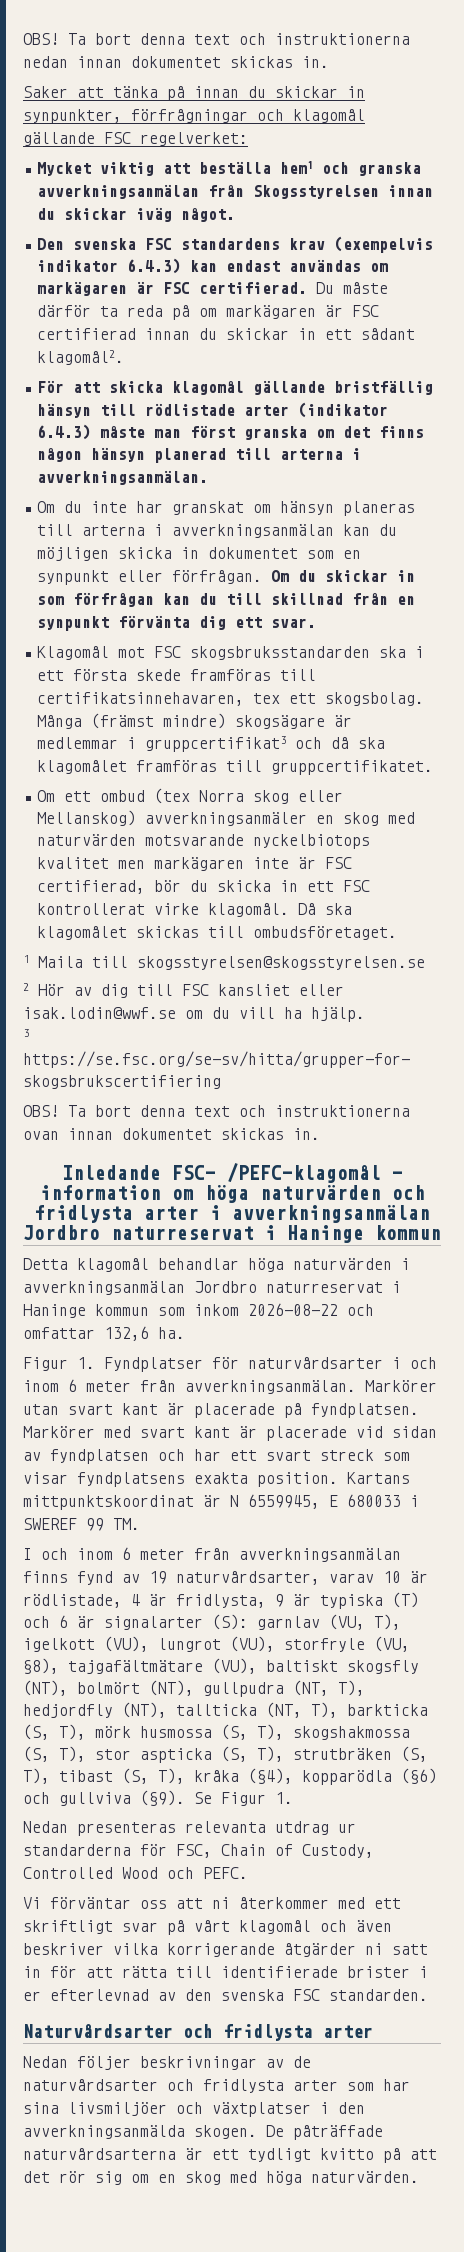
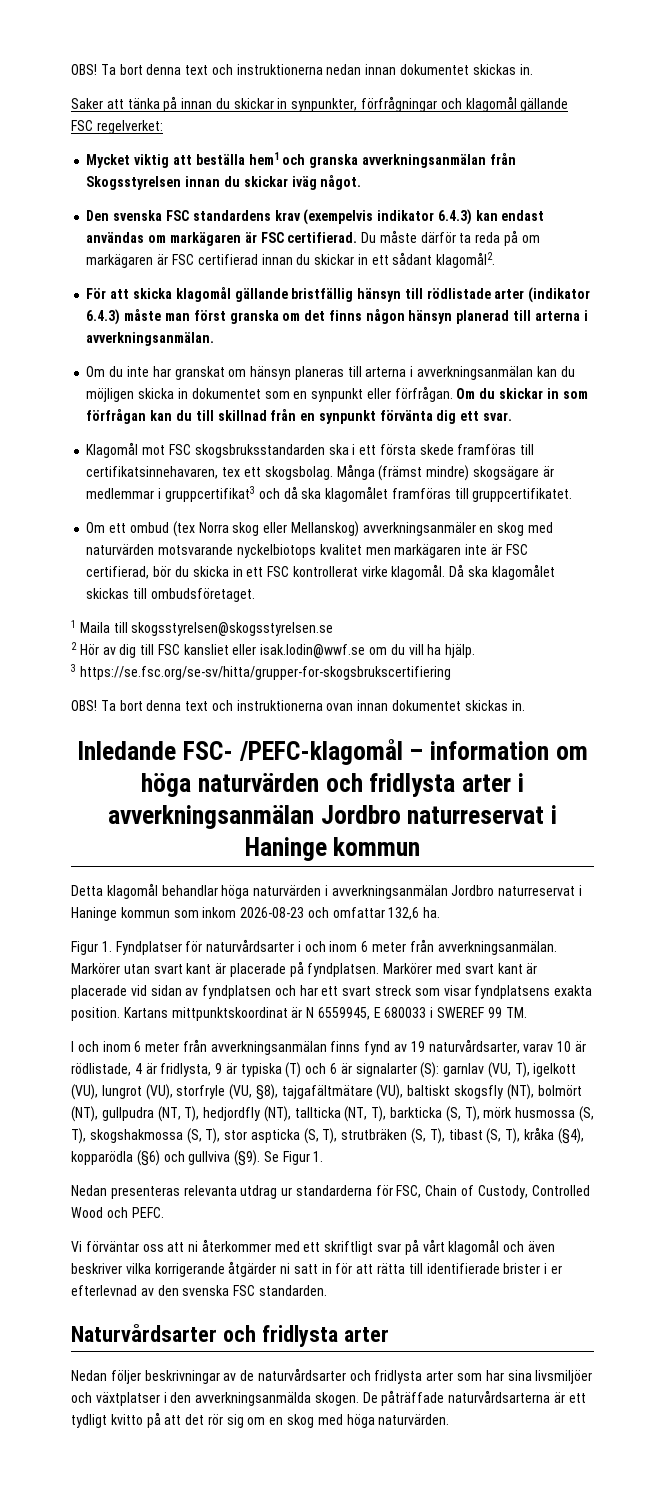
- Detta klagomål behandlar höga naturvärden i avverkningsanmälan Jordbro naturreservat i Haninge kommun som inkom 2026-08-22 och omfattar 132,6 ha.
+ Detta klagomål behandlar höga naturvärden i avverkningsanmälan Jordbro naturreservat i Haninge kommun som inkom 2026-08-23 och omfattar 132,6 ha.

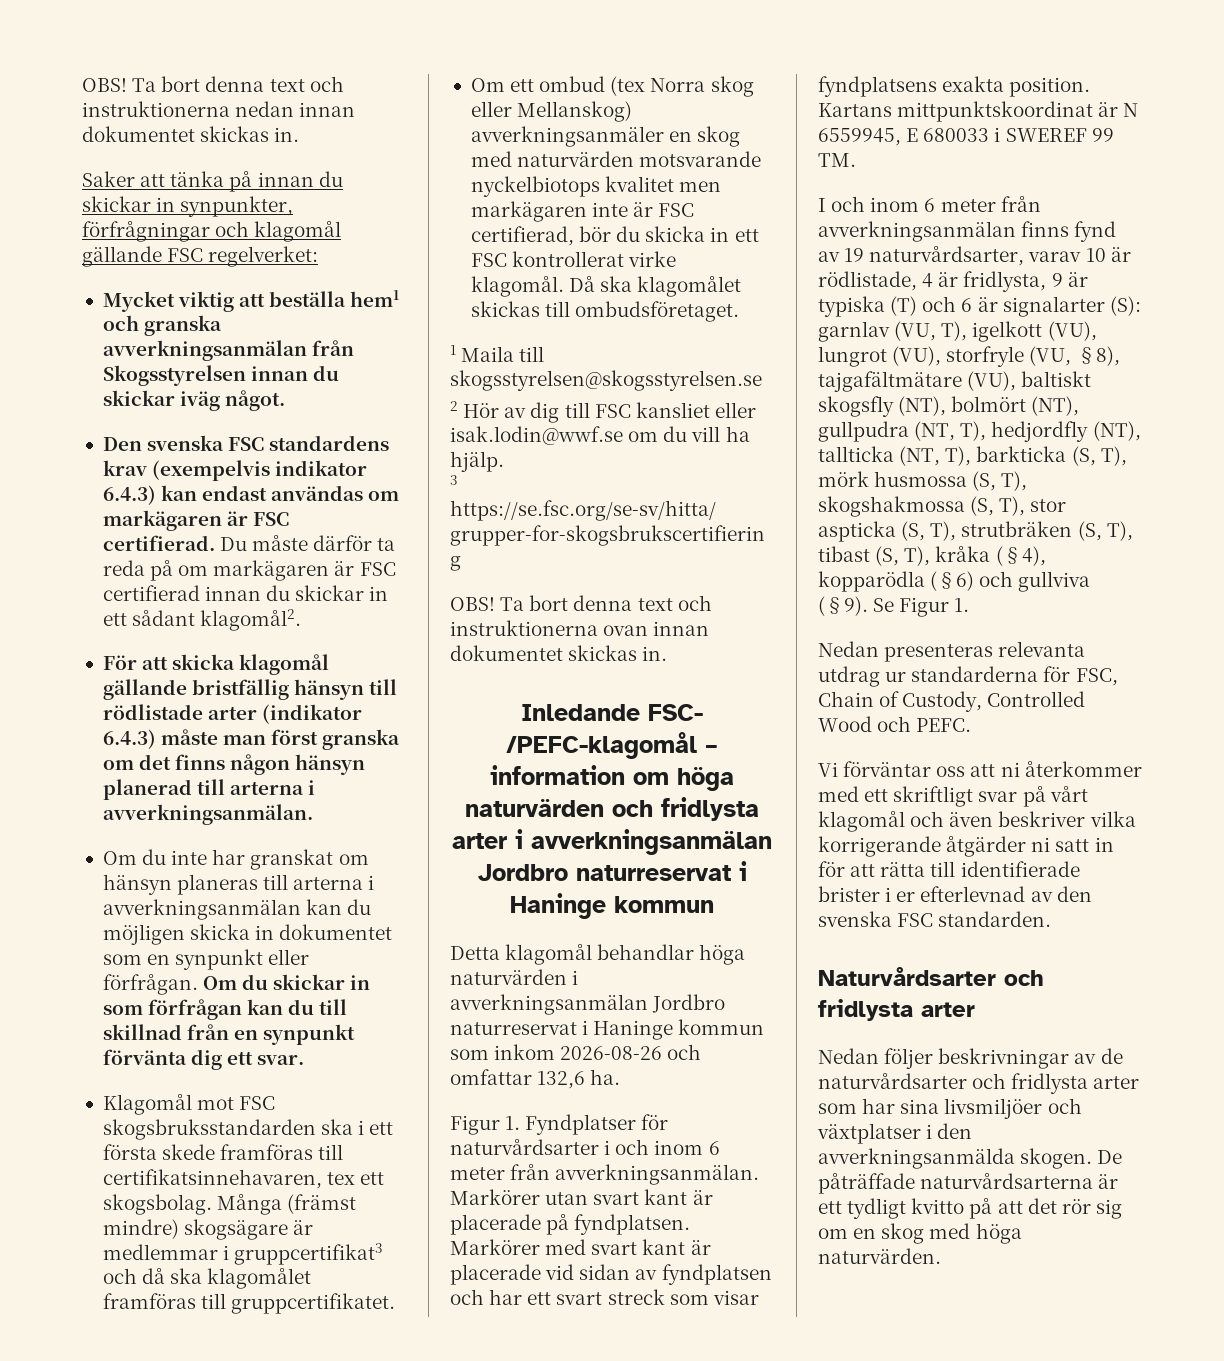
- Detta klagomål behandlar höga naturvärden i avverkningsanmälan Jordbro naturreservat i Haninge kommun som inkom 2026-08-23 och omfattar 132,6 ha.
+ Detta klagomål behandlar höga naturvärden i avverkningsanmälan Jordbro naturreservat i Haninge kommun som inkom 2026-08-26 och omfattar 132,6 ha.

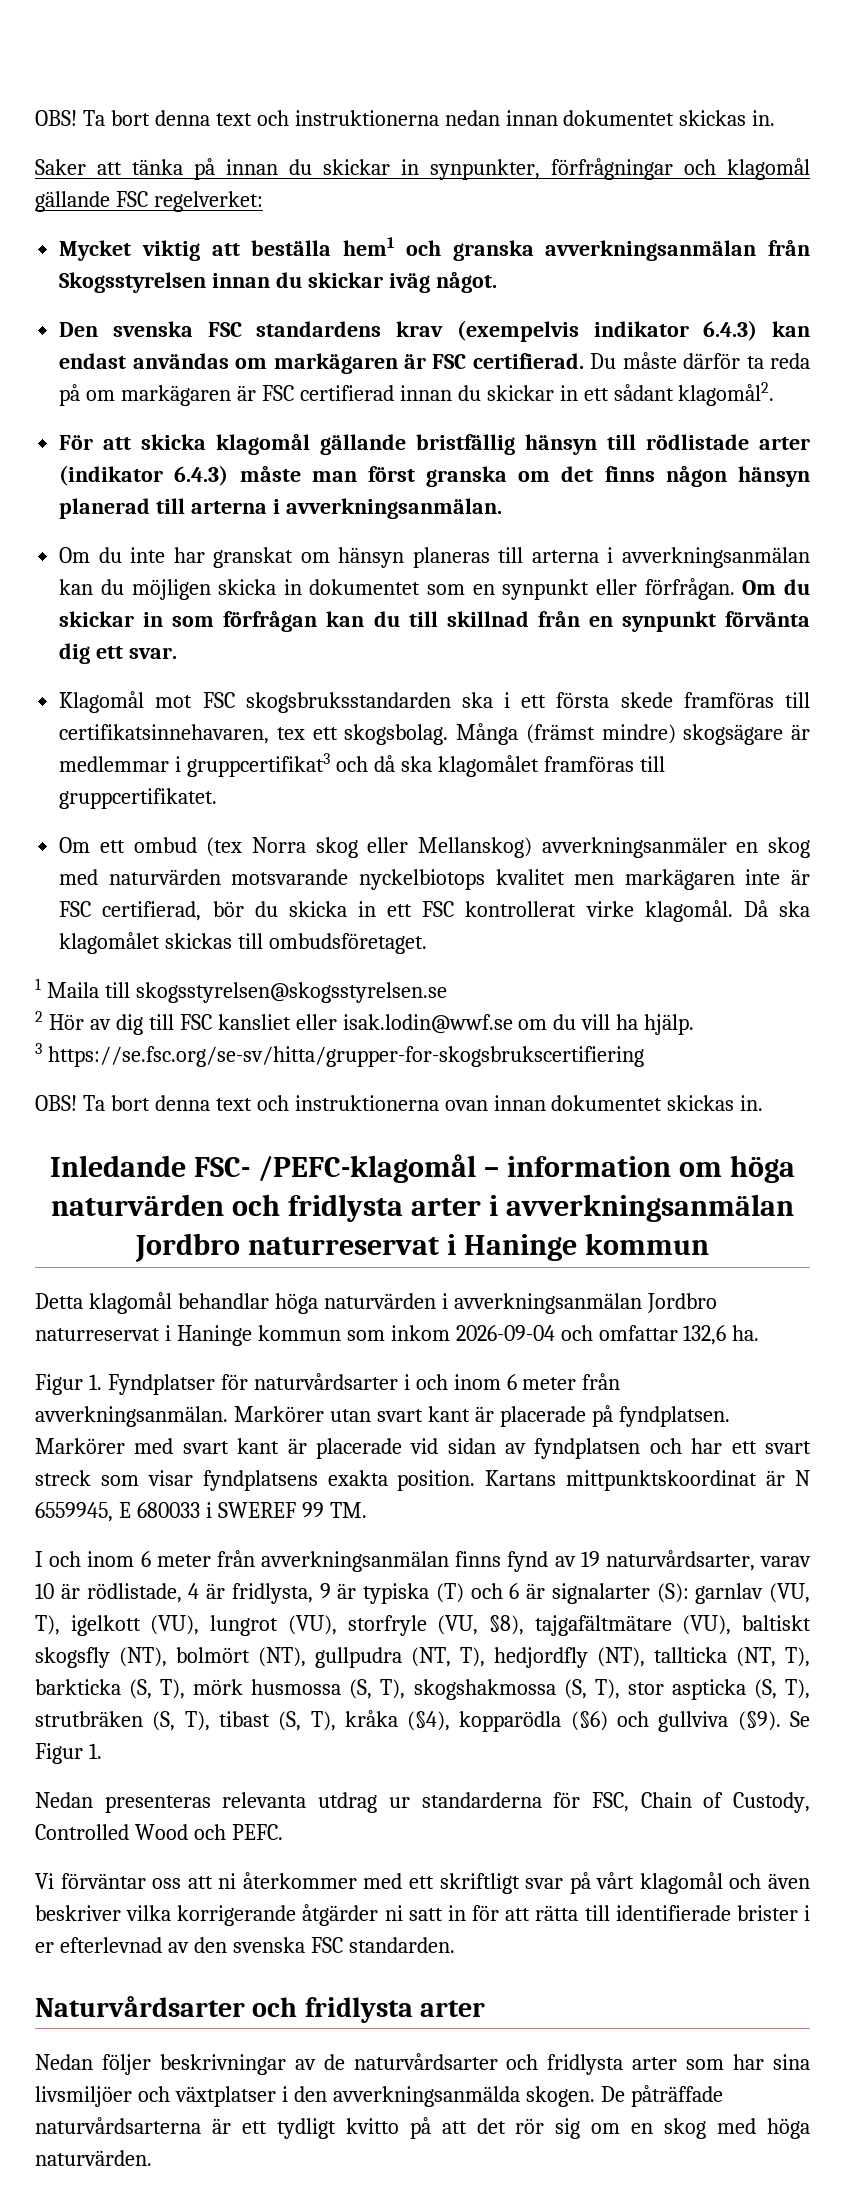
- Detta klagomål behandlar höga naturvärden i avverkningsanmälan Jordbro naturreservat i Haninge kommun som inkom 2026-08-26 och omfattar 132,6 ha.
+ Detta klagomål behandlar höga naturvärden i avverkningsanmälan Jordbro naturreservat i Haninge kommun som inkom 2026-09-04 och omfattar 132,6 ha.

